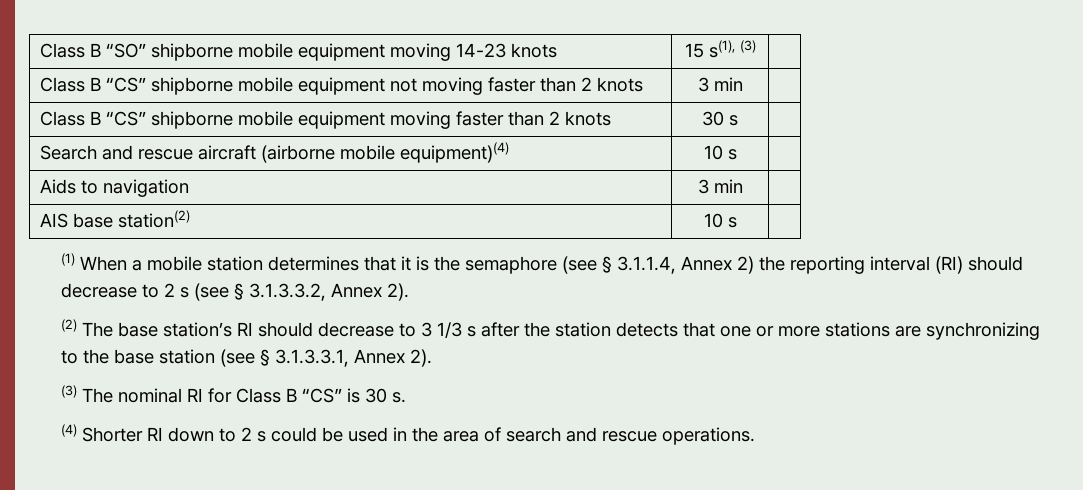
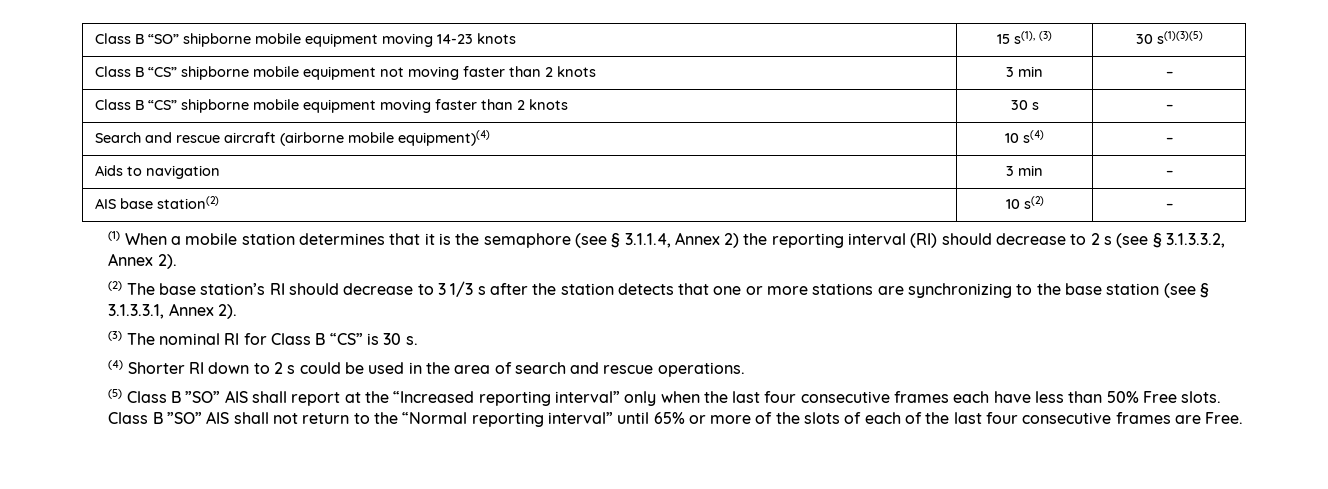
- Class B “SO” shipborne mobile equipment moving 14-23 knots | 15 s(1), (3) |
+ Class B “SO” shipborne mobile equipment moving 14-23 knots | 15 s(1), (3) | 30 s(1)(3)(5)
- Class B “CS” shipborne mobile equipment not moving faster than 2 knots | 3 min |
+ Class B “CS” shipborne mobile equipment not moving faster than 2 knots | 3 min | –
- Class B “CS” shipborne mobile equipment moving faster than 2 knots | 30 s |
+ Class B “CS” shipborne mobile equipment moving faster than 2 knots | 30 s | –
- Search and rescue aircraft (airborne mobile equipment)(4) | 10 s |
+ Search and rescue aircraft (airborne mobile equipment)(4) | 10 s(4) | –
- Aids to navigation | 3 min |
+ Aids to navigation | 3 min | –
- AIS base station(2) | 10 s |
+ AIS base station(2) | 10 s(2) | –
+ (5) Class B ”SO” AIS shall report at the “Increased reporting interval” only when the last four consecutive frames each have less than 50% Free slots. Class B ”SO” AIS shall not return to the “Normal reporting interval” until 65% or more of the slots of each of the last four consecutive frames are Free.

